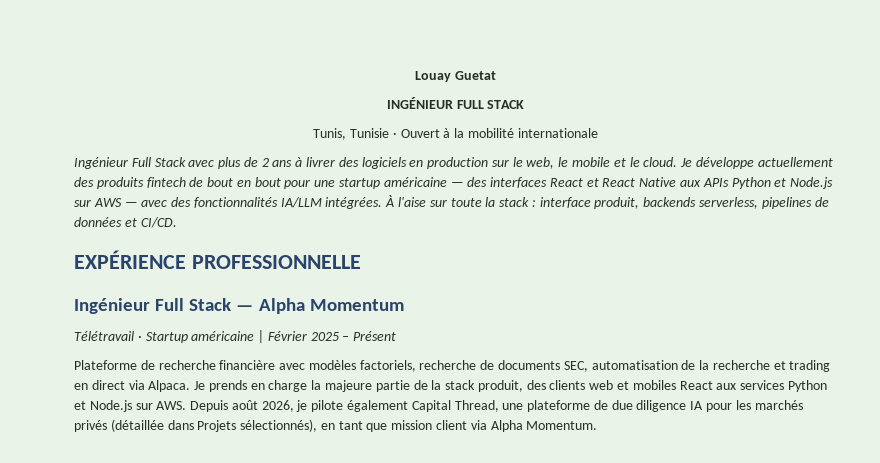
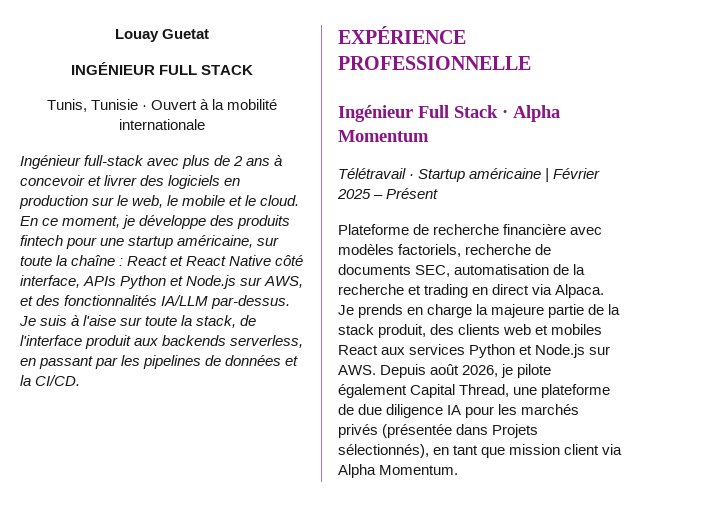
- Ingénieur Full Stack avec plus de 2 ans à livrer des logiciels en production sur le web, le mobile et le cloud.
+ Ingénieur full-stack avec plus de 2 ans à concevoir et livrer des logiciels en production sur le web, le mobile et le cloud.
- Je développe actuellement des produits fintech de bout en bout pour une startup américaine — des interfaces React et React Native aux APIs Python et Node.js sur AWS — avec des fonctionnalités IA/LLM intégrées. À l'aise sur toute la stack : interface produit, backends serverless, pipelines de données et CI/CD.
+ En ce moment, je développe des produits fintech pour une startup américaine, sur toute la chaîne : React et React Native côté interface, APIs Python et Node.js sur AWS, et des fonctionnalités IA/LLM par-dessus. Je suis à l'aise sur toute la stack, de l'interface produit aux backends serverless, en passant par les pipelines de données et la CI/CD.
- Ingénieur Full Stack — Alpha Momentum
+ Ingénieur Full Stack · Alpha Momentum
- Je prends en charge la majeure partie de la stack produit, des clients web et mobiles React aux services Python et Node.js sur AWS. Depuis août 2026, je pilote également Capital Thread, une plateforme de due diligence IA pour les marchés privés (détaillée dans Projets sélectionnés), en tant que mission client via Alpha Momentum.
+ Je prends en charge la majeure partie de la stack produit, des clients web et mobiles React aux services Python et Node.js sur AWS. Depuis août 2026, je pilote également Capital Thread, une plateforme de due diligence IA pour les marchés privés (présentée dans Projets sélectionnés), en tant que mission client via Alpha Momentum.

